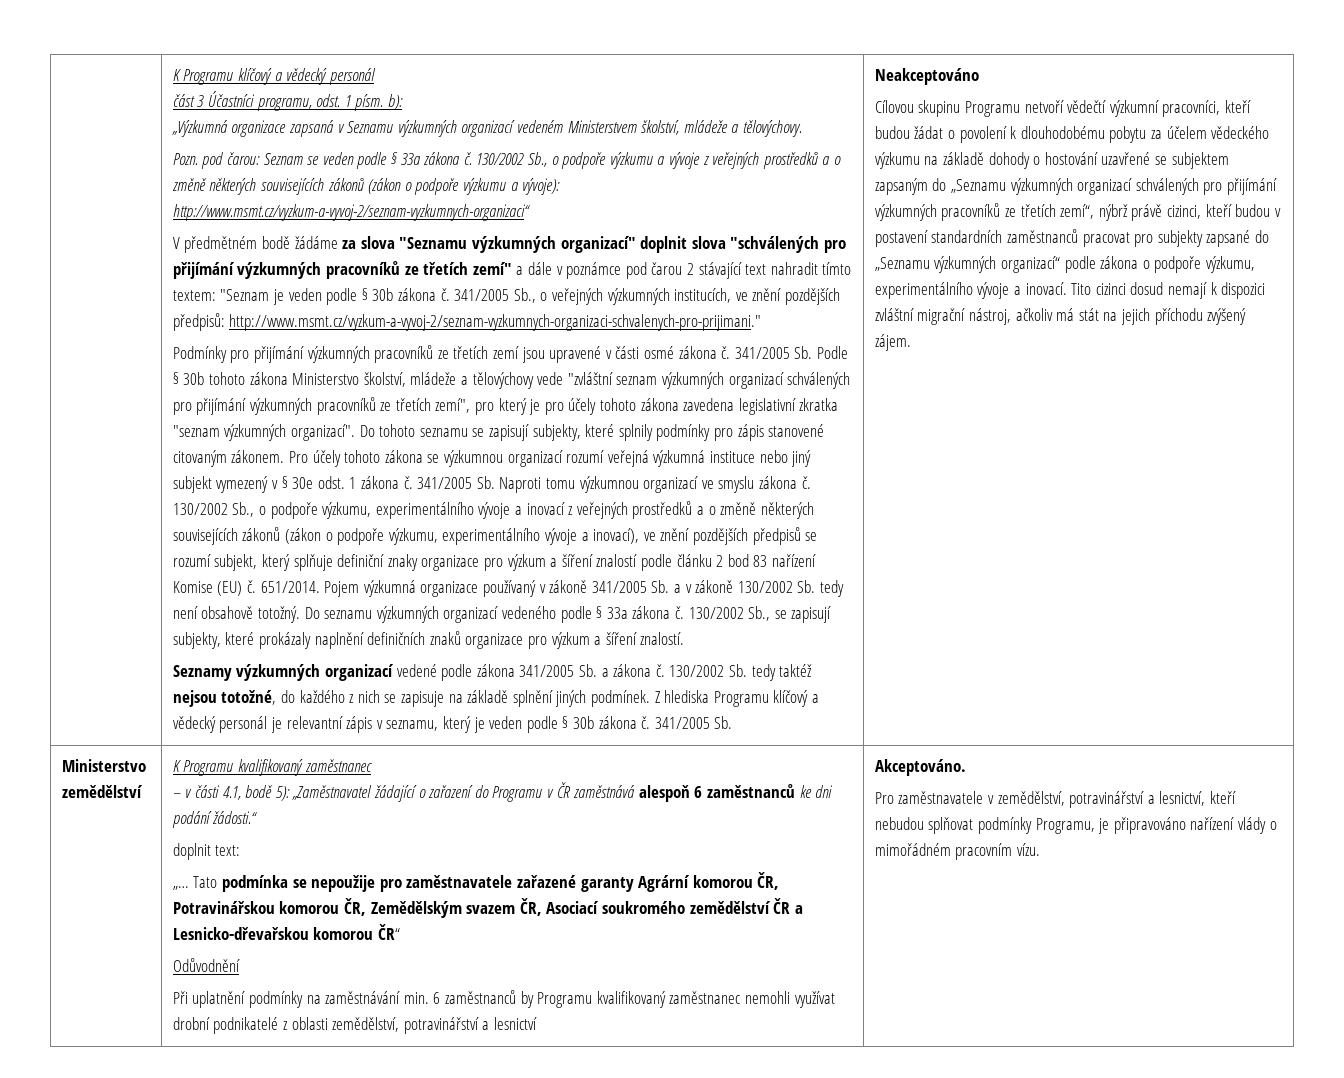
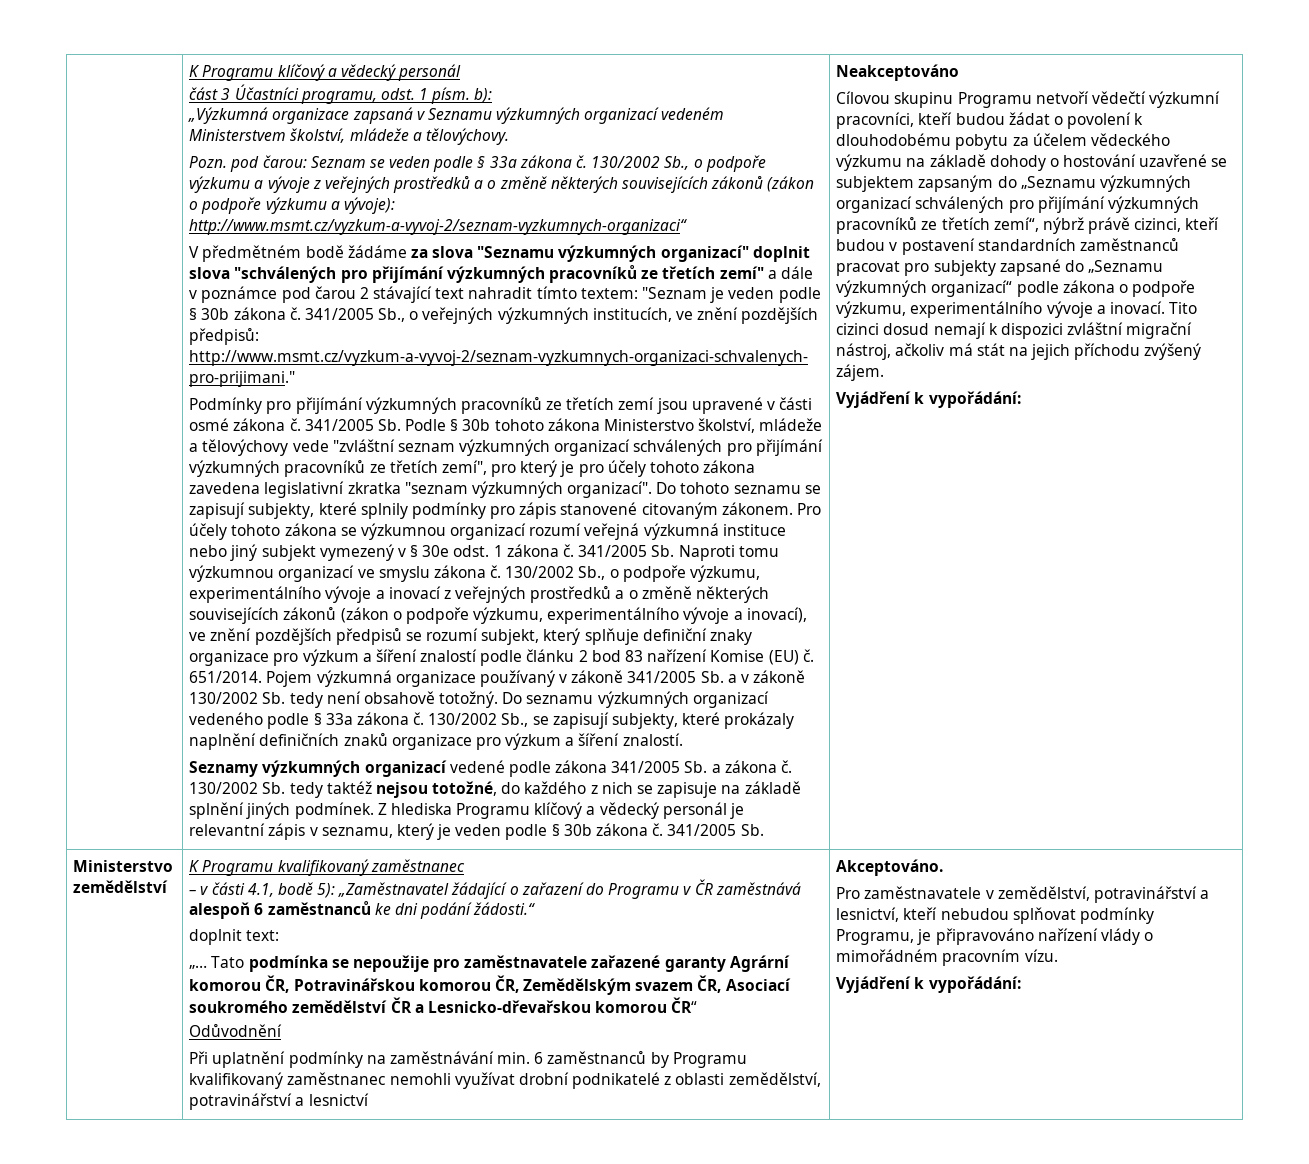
  Tito cizinci dosud nemají k dispozici zvláštní migrační nástroj, ačkoliv má stát na jejich příchodu zvýšený zájem.
+ Vyjádření k vypořádání:
  Pro zaměstnavatele v zemědělství, potravinářství a lesnictví, kteří nebudou splňovat podmínky Programu, je připravováno nařízení vlády o mimořádném pracovním vízu.
+ Vyjádření k vypořádání:

